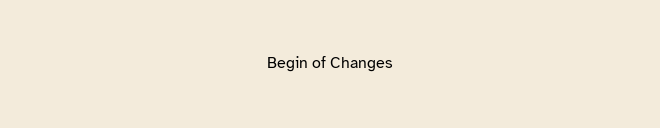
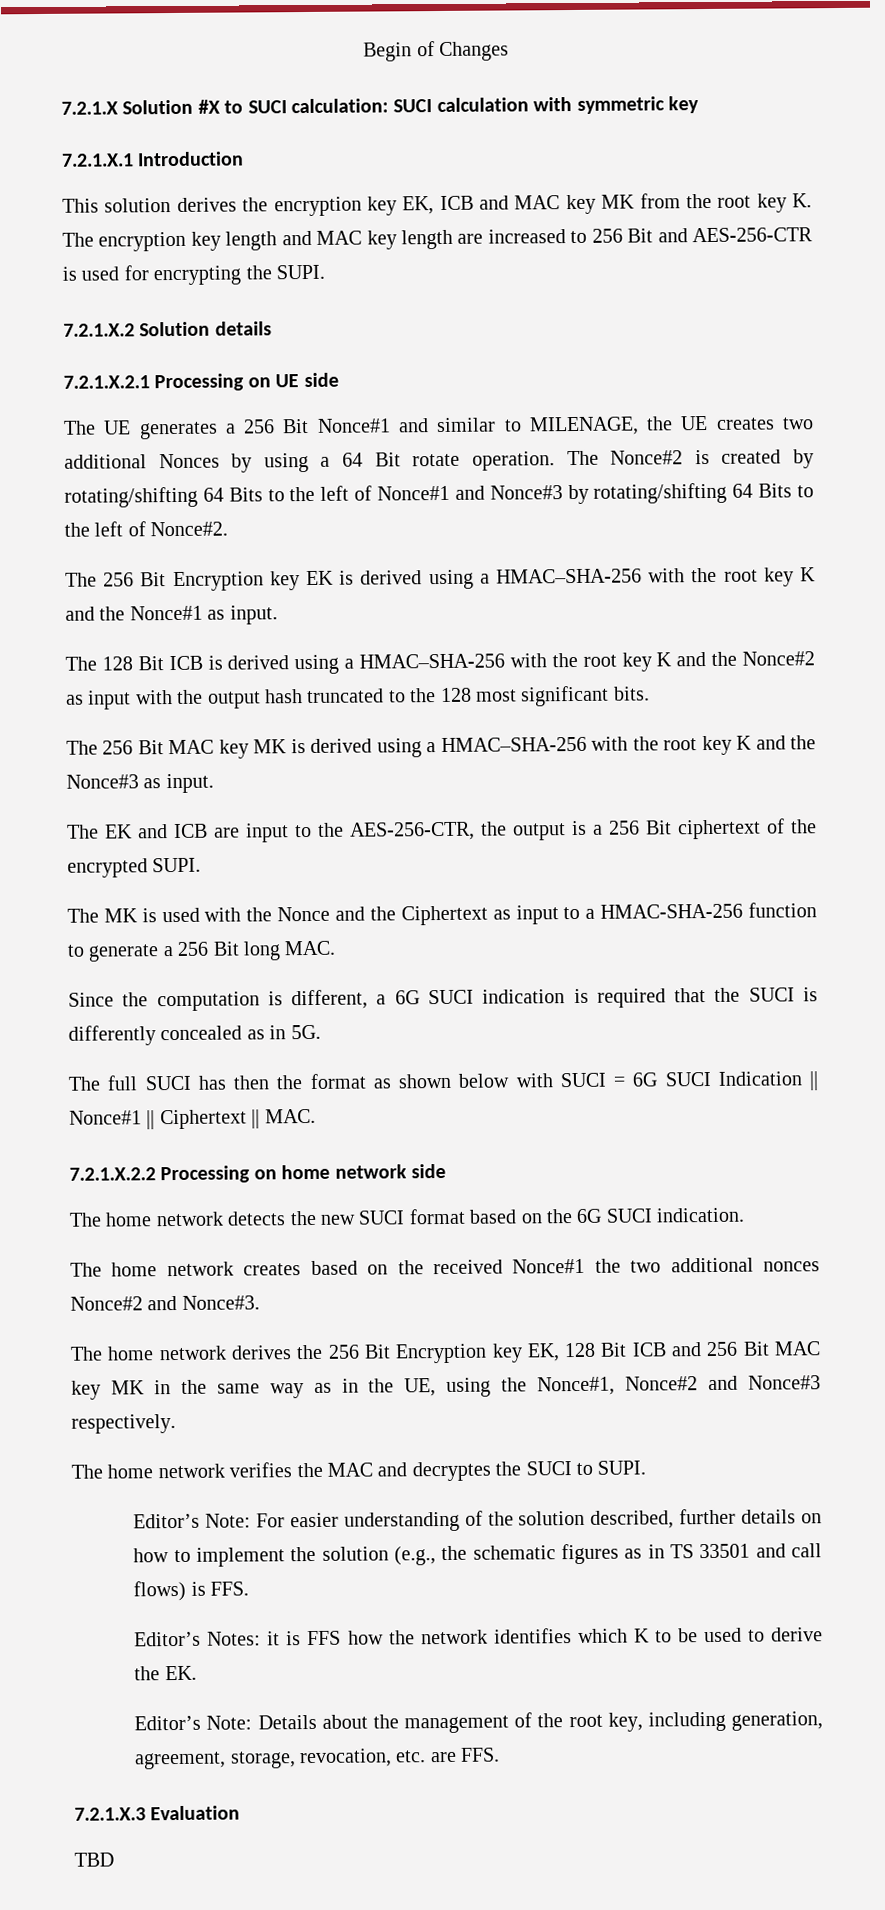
+ 7.2.1.X Solution #X to SUCI calculation: SUCI calculation with symmetric key
+ 7.2.1.X.1 Introduction
+ This solution derives the encryption key EK, ICB and MAC key MK from the root key K. The encryption key length and MAC key length are increased to 256 Bit and AES-256-CTR is used for encrypting the SUPI.
+ 7.2.1.X.2 Solution details
+ 7.2.1.X.2.1 Processing on UE side
+ The UE generates a 256 Bit Nonce#1 and similar to MILENAGE, the UE creates two additional Nonces by using a 64 Bit rotate operation. The Nonce#2 is created by rotating/shifting 64 Bits to the left of Nonce#1 and Nonce#3 by rotating/shifting 64 Bits to the left of Nonce#2.
+ The 256 Bit Encryption key EK is derived using a HMAC–SHA-256 with the root key K and the Nonce#1 as input.
+ The 128 Bit ICB is derived using a HMAC–SHA-256 with the root key K and the Nonce#2 as input with the output hash truncated to the 128 most significant bits.
+ The 256 Bit MAC key MK is derived using a HMAC–SHA-256 with the root key K and the Nonce#3 as input.
+ The EK and ICB are input to the AES-256-CTR, the output is a 256 Bit ciphertext of the encrypted SUPI.
+ The MK is used with the Nonce and the Ciphertext as input to a HMAC-SHA-256 function to generate a 256 Bit long MAC.
+ Since the computation is different, a 6G SUCI indication is required that the SUCI is differently concealed as in 5G.
+ The full SUCI has then the format as shown below with SUCI = 6G SUCI Indication || Nonce#1 || Ciphertext || MAC.
+ 7.2.1.X.2.2 Processing on home network side
+ The home network detects the new SUCI format based on the 6G SUCI indication.
+ The home network creates based on the received Nonce#1 the two additional nonces Nonce#2 and Nonce#3.
+ The home network derives the 256 Bit Encryption key EK, 128 Bit ICB and 256 Bit MAC key MK in the same way as in the UE, using the Nonce#1, Nonce#2 and Nonce#3 respectively.
+ The home network verifies the MAC and decryptes the SUCI to SUPI.
+ Editor’s Note: For easier understanding of the solution described, further details on how to implement the solution (e.g., the schematic figures as in TS 33501 and call flows) is FFS.
+ Editor’s Notes: it is FFS how the network identifies which K to be used to derive the EK.
+ Editor’s Note: Details about the management of the root key, including generation, agreement, storage, revocation, etc. are FFS.
+ 7.2.1.X.3 Evaluation
+ TBD

